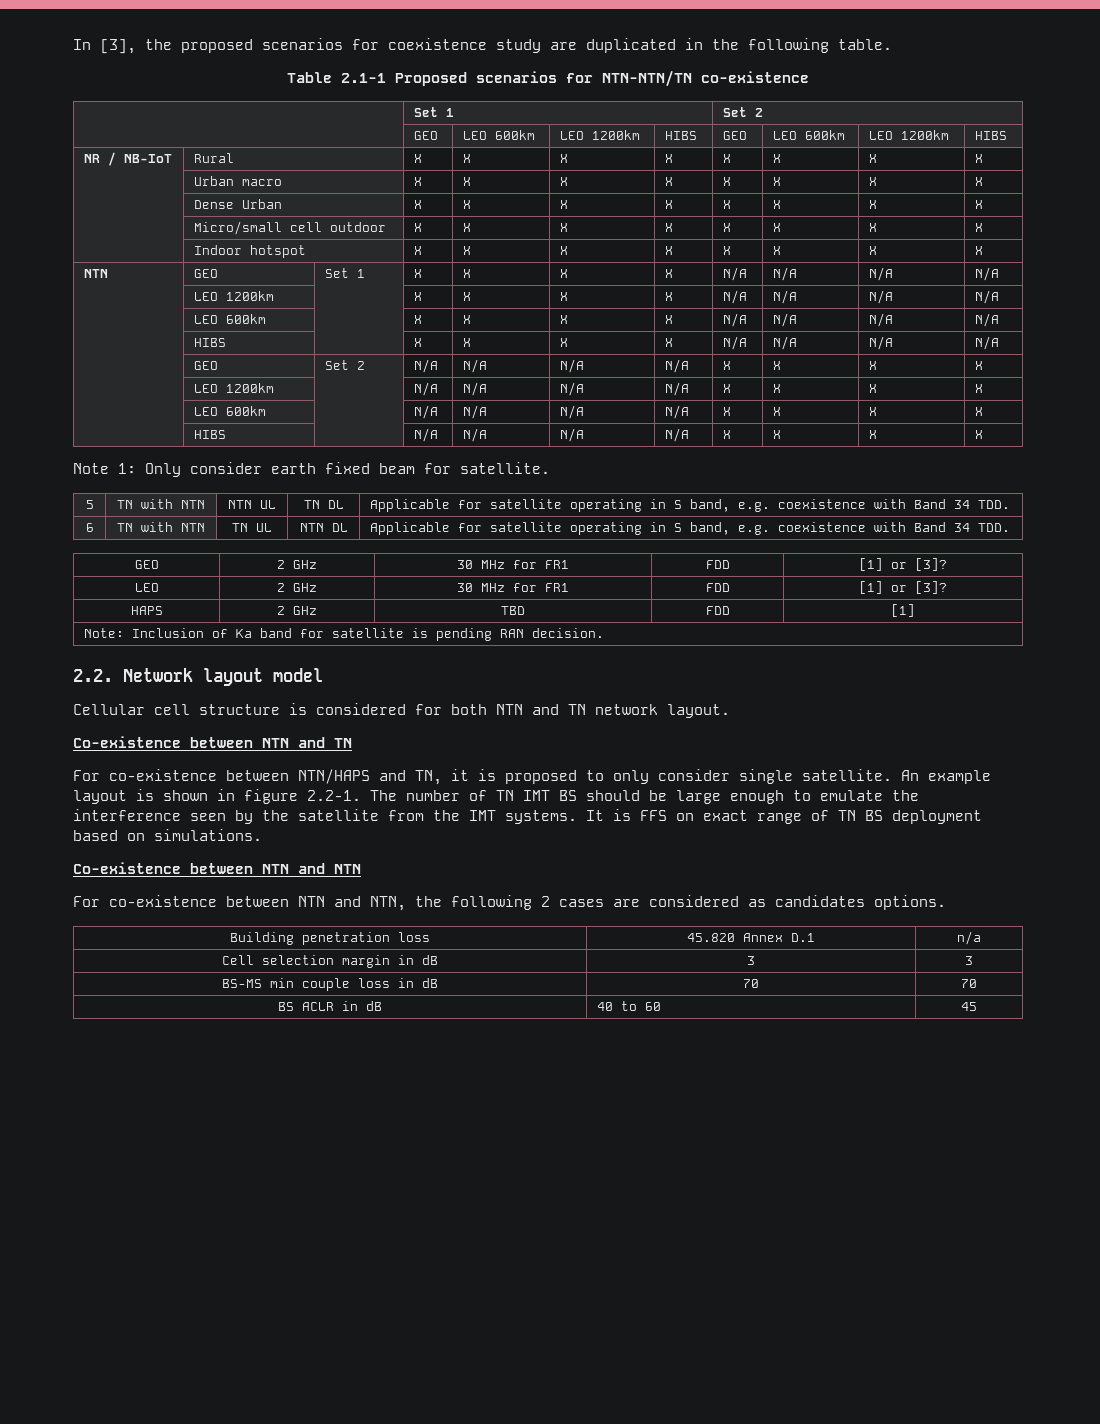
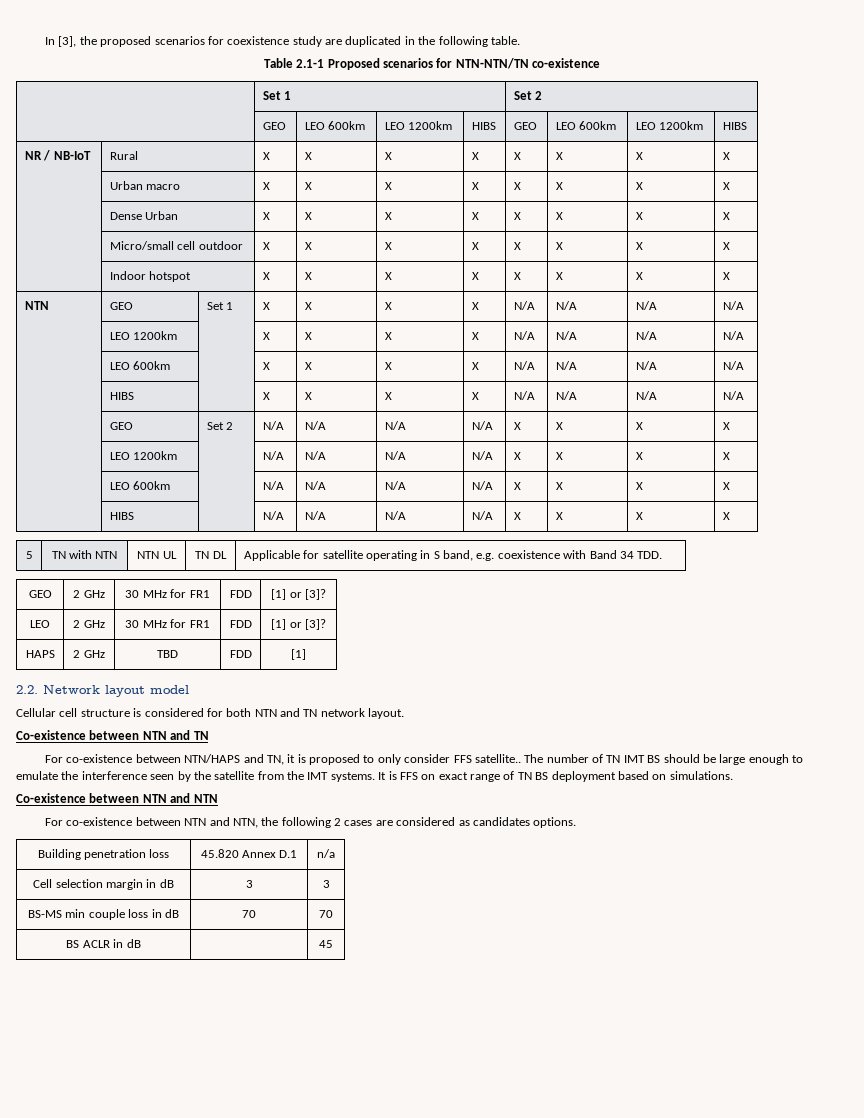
- Note 1: Only consider earth fixed beam for satellite.
- 6 | TN with NTN | TN UL | NTN DL | Applicable for satellite operating in S band, e.g. coexistence with Band 34 TDD.
- Note: Inclusion of Ka band for satellite is pending RAN decision.
- For co-existence between NTN/HAPS and TN, it is proposed to only consider single satellite. An example layout is shown in figure 2.2-1. The number of TN IMT BS should be large enough to emulate the interference seen by the satellite from the IMT systems.
+ For co-existence between NTN/HAPS and TN, it is proposed to only consider FFS satellite.. The number of TN IMT BS should be large enough to emulate the interference seen by the satellite from the IMT systems.
- BS ACLR in dB | 40 to 60 | 45
+ BS ACLR in dB | | 45

